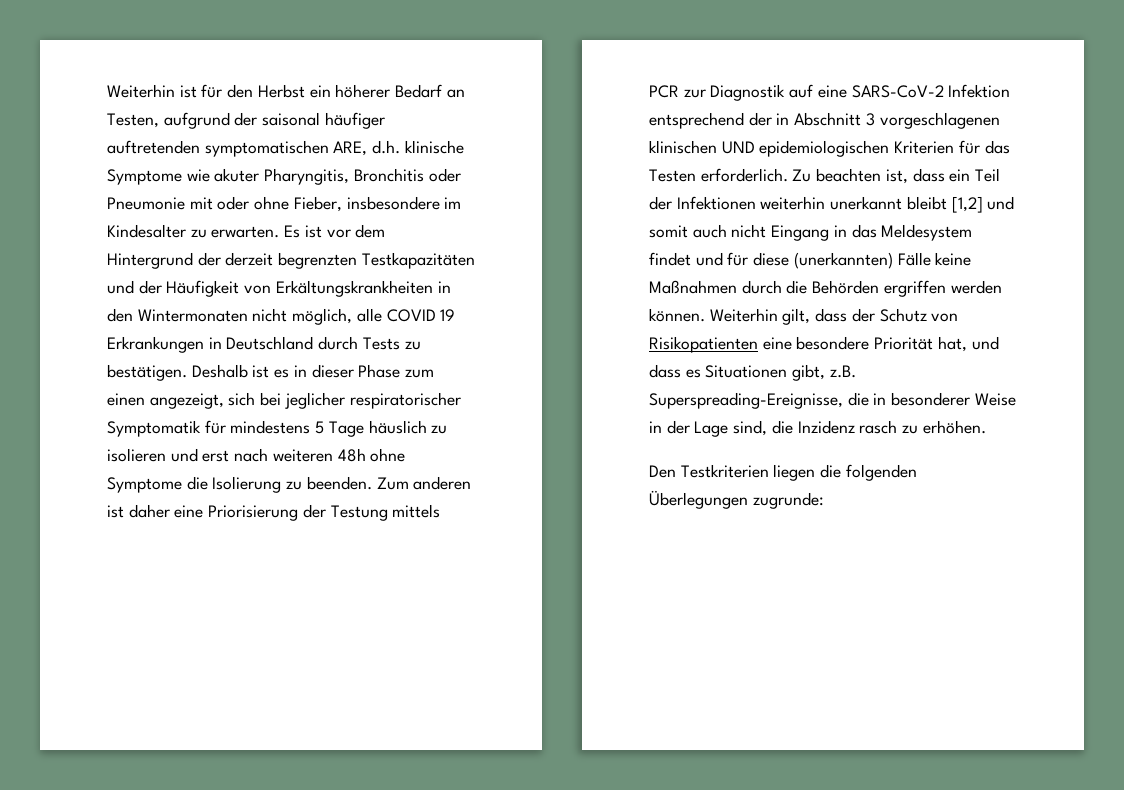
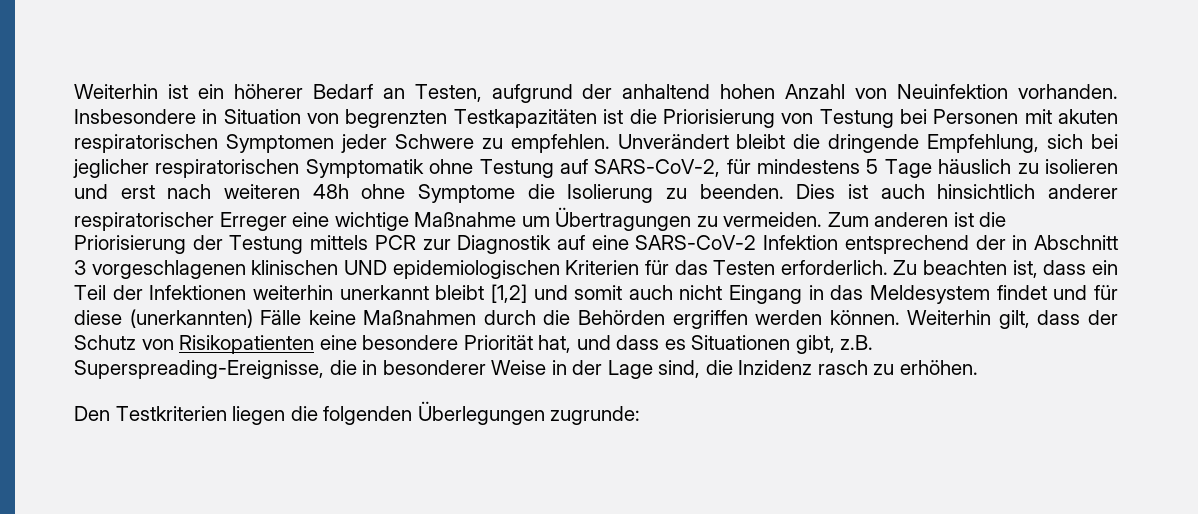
- Weiterhin ist für den Herbst ein höherer Bedarf an Testen, aufgrund der saisonal häufiger auftretenden symptomatischen ARE, d.h. klinische Symptome wie akuter Pharyngitis, Bronchitis oder Pneumonie mit oder ohne Fieber, insbesondere im Kindesalter zu erwarten. Es ist vor dem Hintergrund der derzeit begrenzten Testkapazitäten und der Häufigkeit von Erkältungskrankheiten in den Wintermonaten nicht möglich, alle COVID 19 Erkrankungen in Deutschland durch Tests zu bestätigen. Deshalb ist es in dieser Phase zum einen angezeigt, sich bei jeglicher respiratorischer Symptomatik für mindestens 5 Tage häuslich zu isolieren und erst nach weiteren 48h ohne Symptome die Isolierung zu beenden.
+ Weiterhin ist ein höherer Bedarf an Testen, aufgrund der anhaltend hohen Anzahl von Neuinfektion vorhanden. Insbesondere in Situation von begrenzten Testkapazitäten ist die Priorisierung von Testung bei Personen mit akuten respiratorischen Symptomen jeder Schwere zu empfehlen. Unverändert bleibt die dringende Empfehlung, sich bei jeglicher respiratorischen Symptomatik ohne Testung auf SARS-CoV-2, für mindestens 5 Tage häuslich zu isolieren und erst nach weiteren 48h ohne Symptome die Isolierung zu beenden.
+ Dies ist auch hinsichtlich anderer respiratorischer Erreger eine wichtige Maßnahme um Übertragungen zu vermeiden.
- Zum anderen ist daher eine Priorisierung der Testung mittels PCR zur Diagnostik auf eine SARS-CoV-2 Infektion entsprechend der in Abschnitt 3 vorgeschlagenen klinischen UND epidemiologischen Kriterien für das Testen erforderlich.
+ Zum anderen ist die Priorisierung der Testung mittels PCR zur Diagnostik auf eine SARS-CoV-2 Infektion entsprechend der in Abschnitt 3 vorgeschlagenen klinischen UND epidemiologischen Kriterien für das Testen erforderlich.

